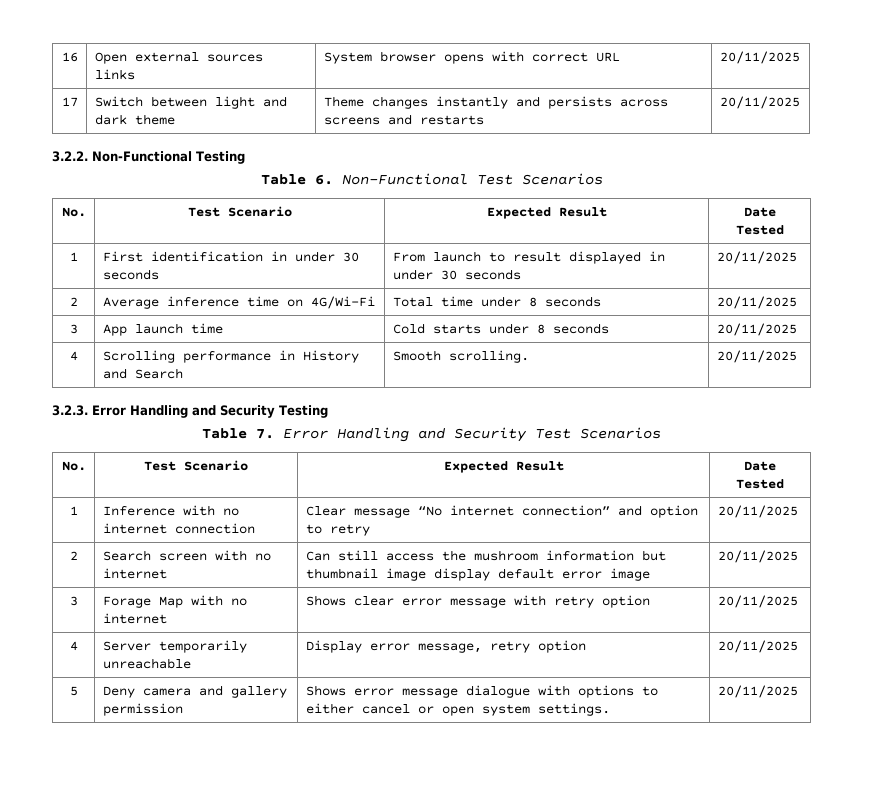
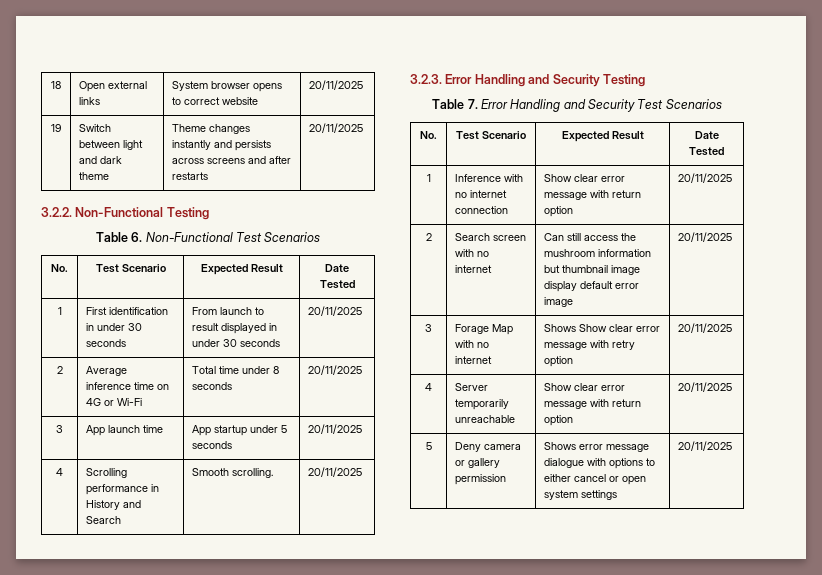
- 16 | Open external sources links | System browser opens with correct URL | 20/11/2025
- 17 | Switch between light and dark theme | Theme changes instantly and persists across screens and restarts | 20/11/2025
+ 18 | Open external links | System browser opens to correct website | 20/11/2025
+ 19 | Switch between light and dark theme | Theme changes instantly and persists across screens and after restarts | 20/11/2025
- 2 | Average inference time on 4G/Wi-Fi | Total time under 8 seconds | 20/11/2025
+ 2 | Average inference time on 4G or Wi-Fi | Total time under 8 seconds | 20/11/2025
- 3 | App launch time | Cold starts under 8 seconds | 20/11/2025
+ 3 | App launch time | App startup under 5 seconds | 20/11/2025
- 1 | Inference with no internet connection | Clear message “No internet connection” and option to retry | 20/11/2025
+ 1 | Inference with no internet connection | Show clear error message with return option | 20/11/2025
- 3 | Forage Map with no internet | Shows clear error message with retry option | 20/11/2025
+ 3 | Forage Map with no internet | Shows Show clear error message with retry option | 20/11/2025
- 4 | Server temporarily unreachable | Display error message, retry option | 20/11/2025
+ 4 | Server temporarily unreachable | Show clear error message with return option | 20/11/2025
- 5 | Deny camera and gallery permission | Shows error message dialogue with options to either cancel or open system settings. | 20/11/2025
+ 5 | Deny camera or gallery permission | Shows error message dialogue with options to either cancel or open system settings | 20/11/2025

